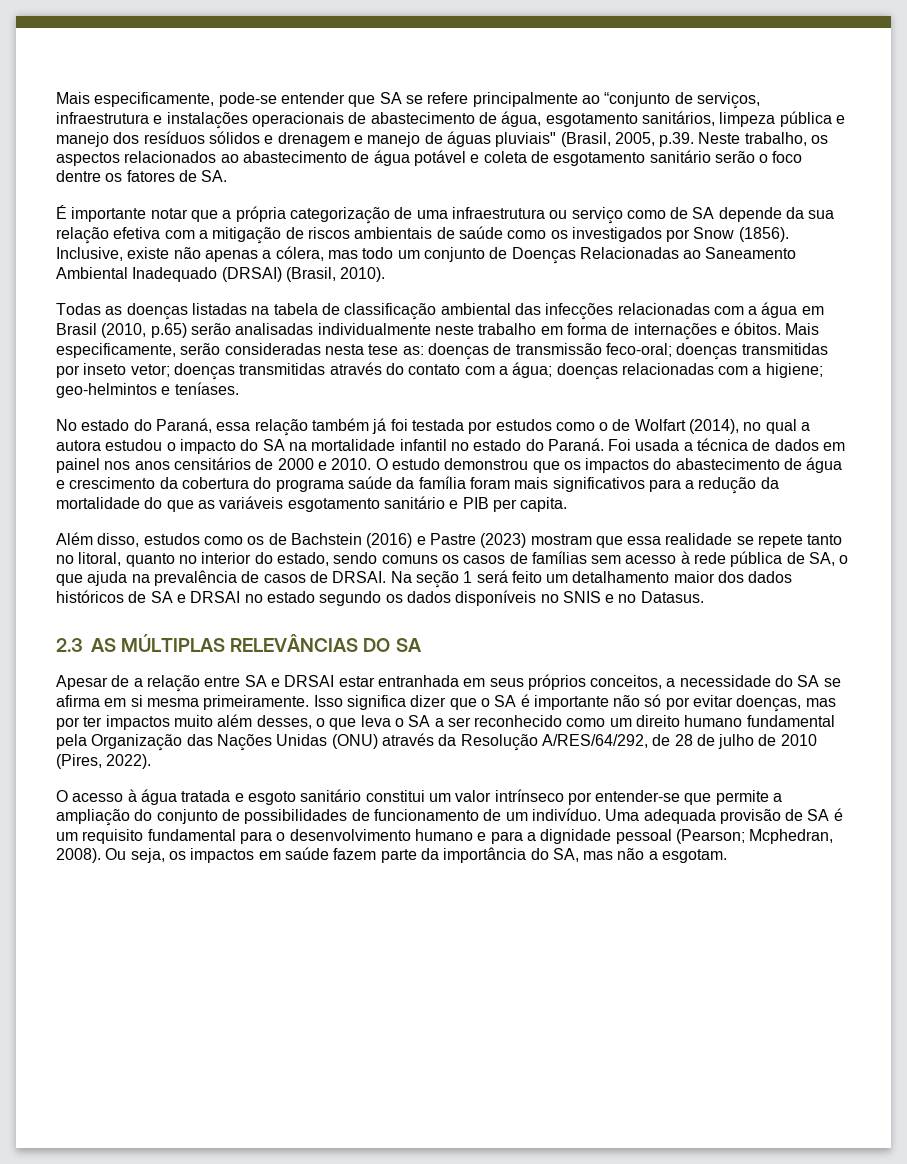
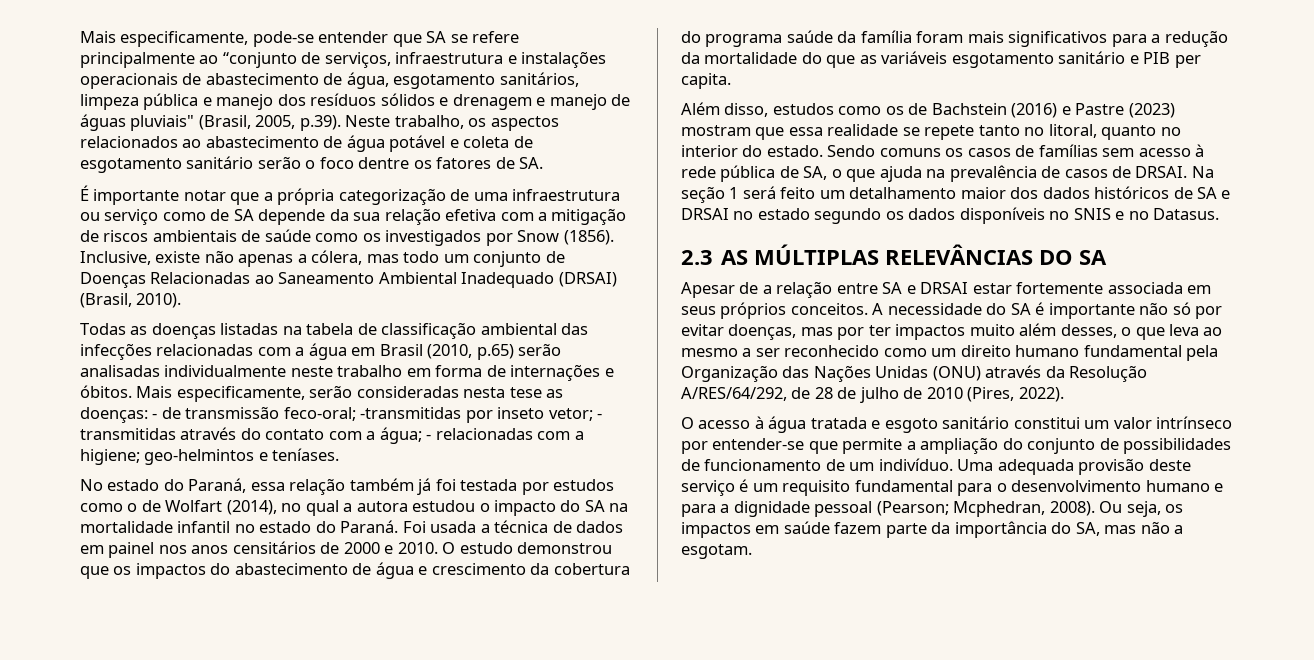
- Mais especificamente, pode-se entender que SA se refere principalmente ao “conjunto de serviços, infraestrutura e instalações operacionais de abastecimento de água, esgotamento sanitários, limpeza pública e manejo dos resíduos sólidos e drenagem e manejo de águas pluviais" (Brasil, 2005, p.39. Neste trabalho, os aspectos relacionados ao abastecimento de água potável e coleta de esgotamento sanitário serão o foco dentre os fatores de SA.
+ Mais especificamente, pode-se entender que SA se refere principalmente ao “conjunto de serviços, infraestrutura e instalações operacionais de abastecimento de água, esgotamento sanitários, limpeza pública e manejo dos resíduos sólidos e drenagem e manejo de águas pluviais" (Brasil, 2005, p.39). Neste trabalho, os aspectos relacionados ao abastecimento de água potável e coleta de esgotamento sanitário serão o foco dentre os fatores de SA.
- Mais especificamente, serão consideradas nesta tese as: doenças de transmissão feco-oral; doenças transmitidas por inseto vetor; doenças transmitidas através do contato com a água; doenças relacionadas com a higiene; geo-helmintos e teníases.
+ Mais especificamente, serão consideradas nesta tese as doenças: - de transmissão feco-oral; -transmitidas por inseto vetor; - transmitidas através do contato com a água; - relacionadas com a higiene; geo-helmintos e teníases.
- Além disso, estudos como os de Bachstein (2016) e Pastre (2023) mostram que essa realidade se repete tanto no litoral, quanto no interior do estado, sendo comuns os casos de famílias sem acesso à rede pública de SA, o que ajuda na prevalência de casos de DRSAI.
+ Além disso, estudos como os de Bachstein (2016) e Pastre (2023) mostram que essa realidade se repete tanto no litoral, quanto no interior do estado. Sendo comuns os casos de famílias sem acesso à rede pública de SA, o que ajuda na prevalência de casos de DRSAI.
- Apesar de a relação entre SA e DRSAI estar entranhada em seus próprios conceitos, a necessidade do SA se afirma em si mesma primeiramente. Isso significa dizer que o SA é importante não só por evitar doenças, mas por ter impactos muito além desses, o que leva o SA a ser reconhecido como um direito humano fundamental pela Organização das Nações Unidas (ONU) através da Resolução A/RES/64/292, de 28 de julho de 2010 (Pires, 2022).
+ Apesar de a relação entre SA e DRSAI estar fortemente associada em seus próprios conceitos. A necessidade do SA é importante não só por evitar doenças, mas por ter impactos muito além desses, o que leva ao mesmo a ser reconhecido como um direito humano fundamental pela Organização das Nações Unidas (ONU) através da Resolução A/RES/64/292, de 28 de julho de 2010 (Pires, 2022).
- Uma adequada provisão de SA é um requisito fundamental para o desenvolvimento humano e para a dignidade pessoal (Pearson; Mcphedran, 2008).
+ Uma adequada provisão deste serviço é um requisito fundamental para o desenvolvimento humano e para a dignidade pessoal (Pearson; Mcphedran, 2008).

